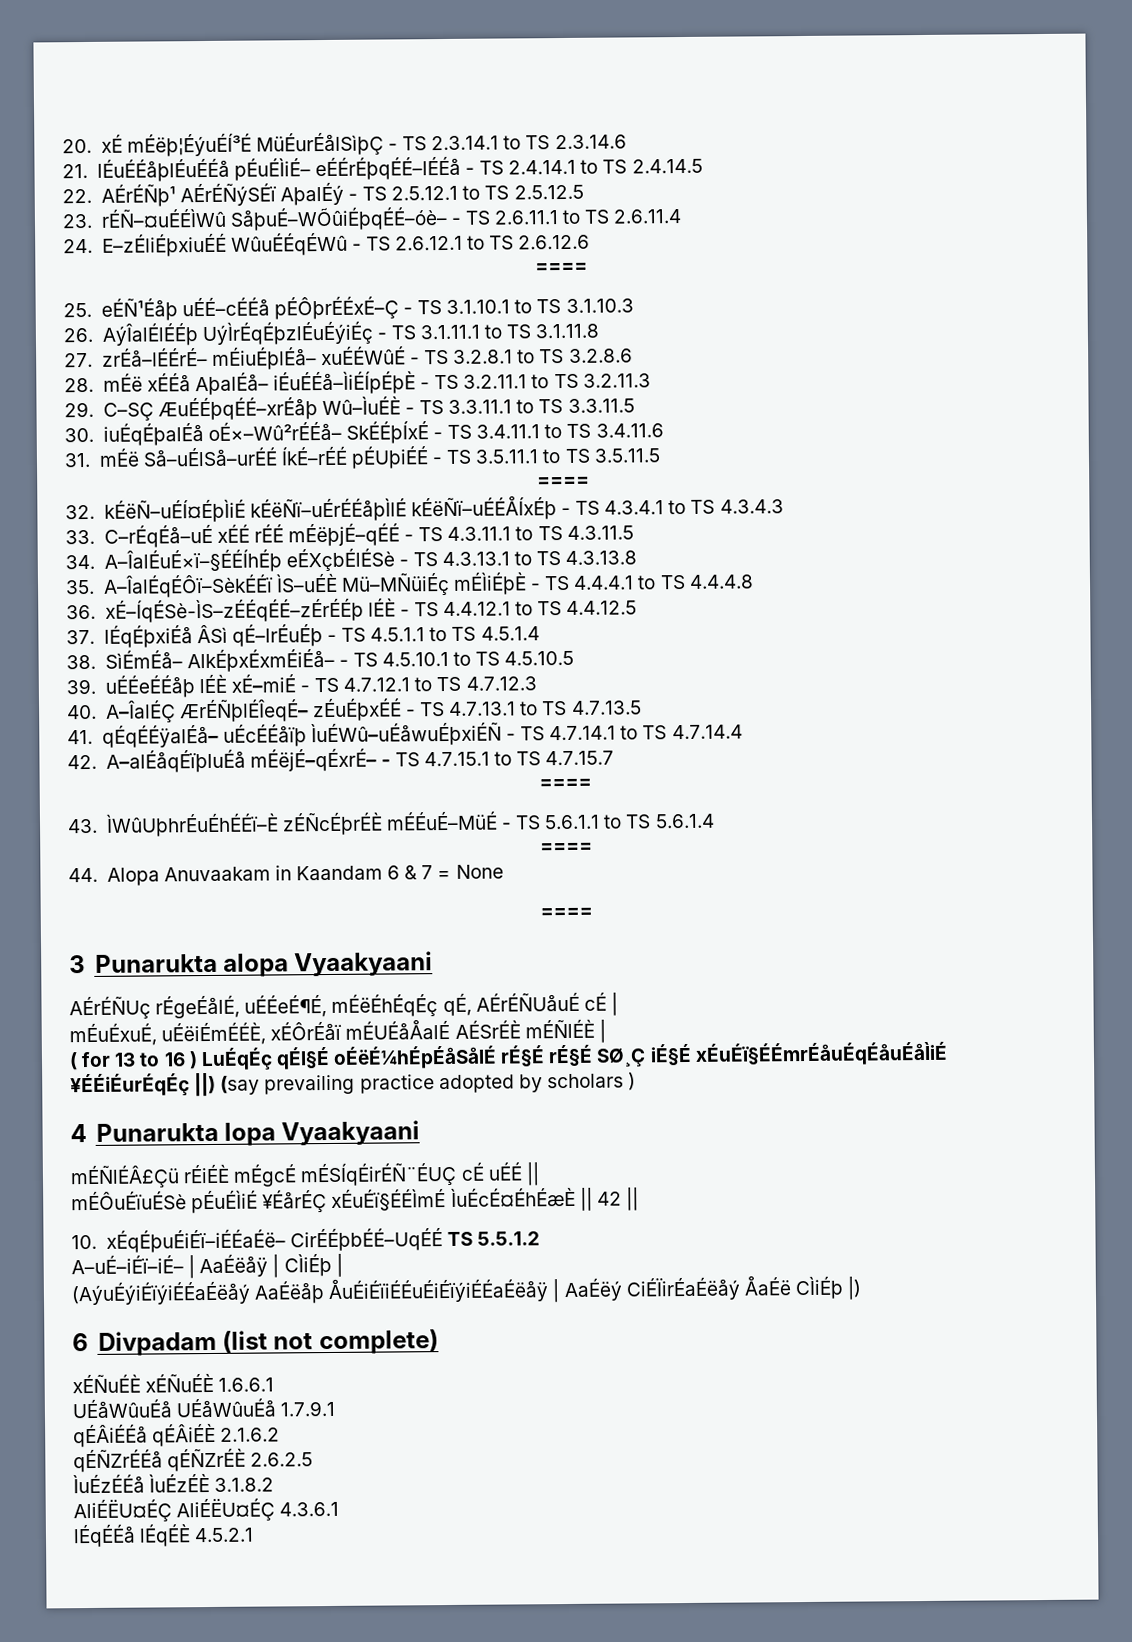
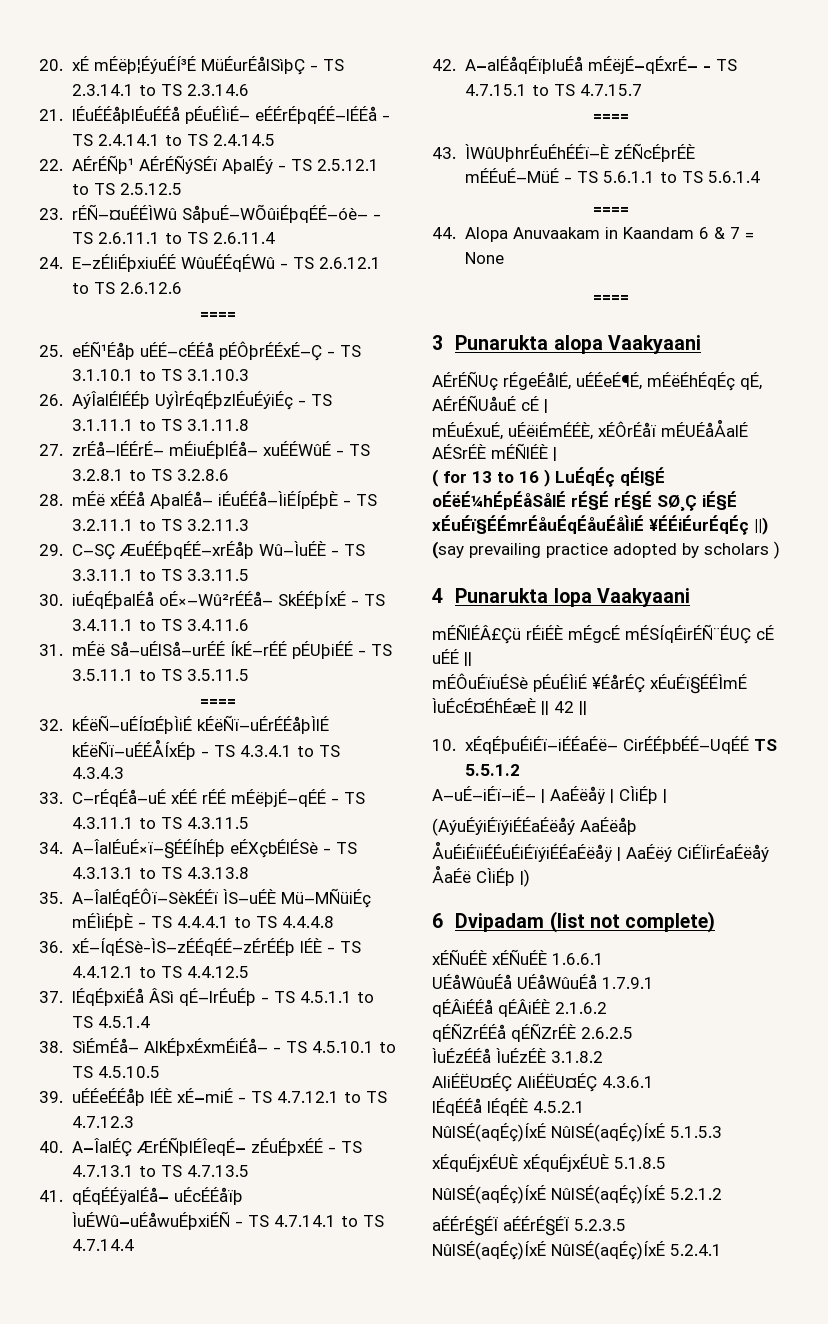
- 3 Punarukta alopa Vyaakyaani
+ 3 Punarukta alopa Vaakyaani
- 4 Punarukta lopa Vyaakyaani
+ 4 Punarukta lopa Vaakyaani
- 6 Divpadam (list not complete)
+ 6 Dvipadam (list not complete)
+ NûlSÉ(aqÉç)ÍxÉ NûlSÉ(aqÉç)ÍxÉ 5.1.5.3
+ xÉquÉjxÉUÈ xÉquÉjxÉUÈ 5.1.8.5
+ NûlSÉ(aqÉç)ÍxÉ NûlSÉ(aqÉç)ÍxÉ 5.2.1.2
+ aÉÉrÉ§ÉÏ aÉÉrÉ§ÉÏ 5.2.3.5
+ NûlSÉ(aqÉç)ÍxÉ NûlSÉ(aqÉç)ÍxÉ 5.2.4.1

